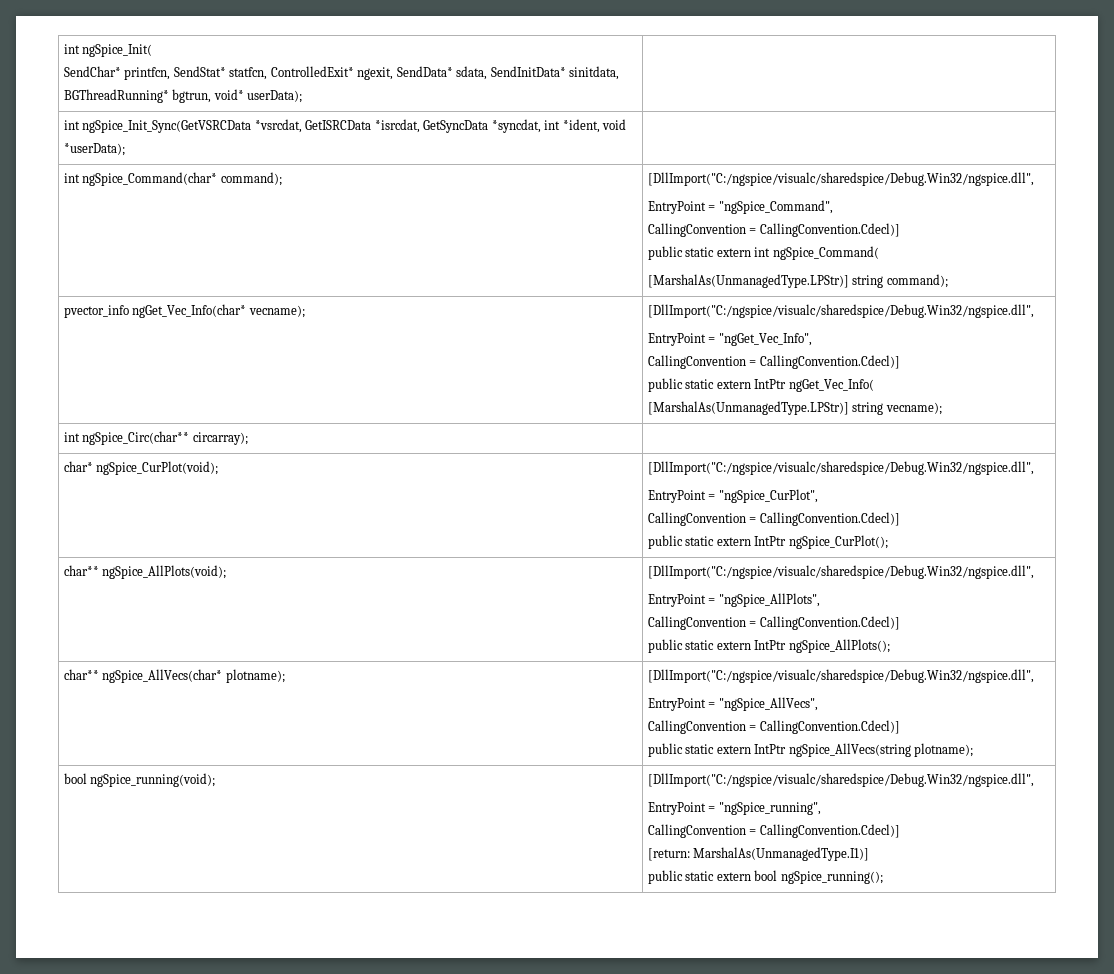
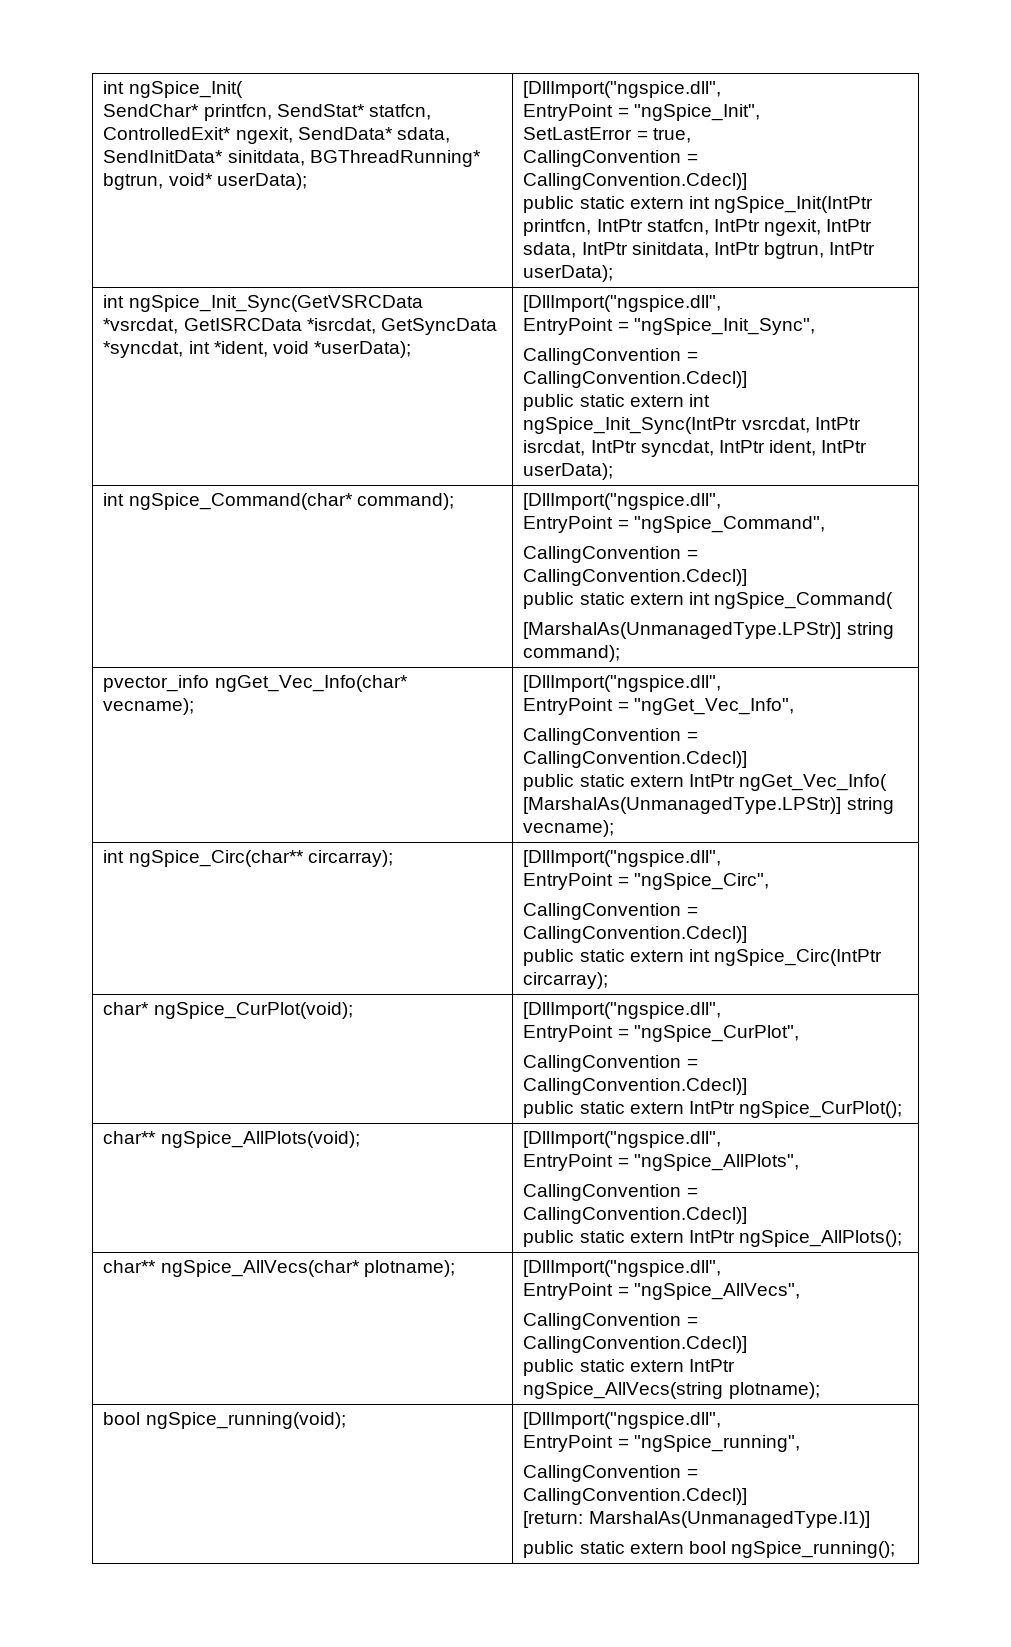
- SendChar* printfcn, SendStat* statfcn, ControlledExit* ngexit, SendData* sdata, SendInitData* sinitdata, BGThreadRunning* bgtrun, void* userData);
+ SendChar* printfcn, SendStat* statfcn, ControlledExit* ngexit, SendData* sdata, SendInitData* sinitdata, BGThreadRunning* bgtrun, void* userData); | [DllImport("ngspice.dll",
+ EntryPoint = "ngSpice_Init",
+ SetLastError = true,
+ CallingConvention = CallingConvention.Cdecl)]
+ public static extern int ngSpice_Init(IntPtr printfcn, IntPtr statfcn, IntPtr ngexit, IntPtr sdata, IntPtr sinitdata, IntPtr bgtrun, IntPtr userData);
- int ngSpice_Init_Sync(GetVSRCData *vsrcdat, GetISRCData *isrcdat, GetSyncData *syncdat, int *ident, void *userData); |
+ int ngSpice_Init_Sync(GetVSRCData *vsrcdat, GetISRCData *isrcdat, GetSyncData *syncdat, int *ident, void *userData); | [DllImport("ngspice.dll",
+ EntryPoint = "ngSpice_Init_Sync",
+ CallingConvention = CallingConvention.Cdecl)]
+ public static extern int ngSpice_Init_Sync(IntPtr vsrcdat, IntPtr isrcdat, IntPtr syncdat, IntPtr ident, IntPtr userData);
- int ngSpice_Command(char* command); | [DllImport("C:/ngspice/visualc/sharedspice/Debug.Win32/ngspice.dll",
+ int ngSpice_Command(char* command); | [DllImport("ngspice.dll",
- pvector_info ngGet_Vec_Info(char* vecname); | [DllImport("C:/ngspice/visualc/sharedspice/Debug.Win32/ngspice.dll",
+ pvector_info ngGet_Vec_Info(char* vecname); | [DllImport("ngspice.dll",
- int ngSpice_Circ(char** circarray); |
+ int ngSpice_Circ(char** circarray); | [DllImport("ngspice.dll",
+ EntryPoint = "ngSpice_Circ",
+ CallingConvention = CallingConvention.Cdecl)]
+ public static extern int ngSpice_Circ(IntPtr circarray);
- char* ngSpice_CurPlot(void); | [DllImport("C:/ngspice/visualc/sharedspice/Debug.Win32/ngspice.dll",
+ char* ngSpice_CurPlot(void); | [DllImport("ngspice.dll",
- char** ngSpice_AllPlots(void); | [DllImport("C:/ngspice/visualc/sharedspice/Debug.Win32/ngspice.dll",
+ char** ngSpice_AllPlots(void); | [DllImport("ngspice.dll",
- char** ngSpice_AllVecs(char* plotname); | [DllImport("C:/ngspice/visualc/sharedspice/Debug.Win32/ngspice.dll",
+ char** ngSpice_AllVecs(char* plotname); | [DllImport("ngspice.dll",
- bool ngSpice_running(void); | [DllImport("C:/ngspice/visualc/sharedspice/Debug.Win32/ngspice.dll",
+ bool ngSpice_running(void); | [DllImport("ngspice.dll",

